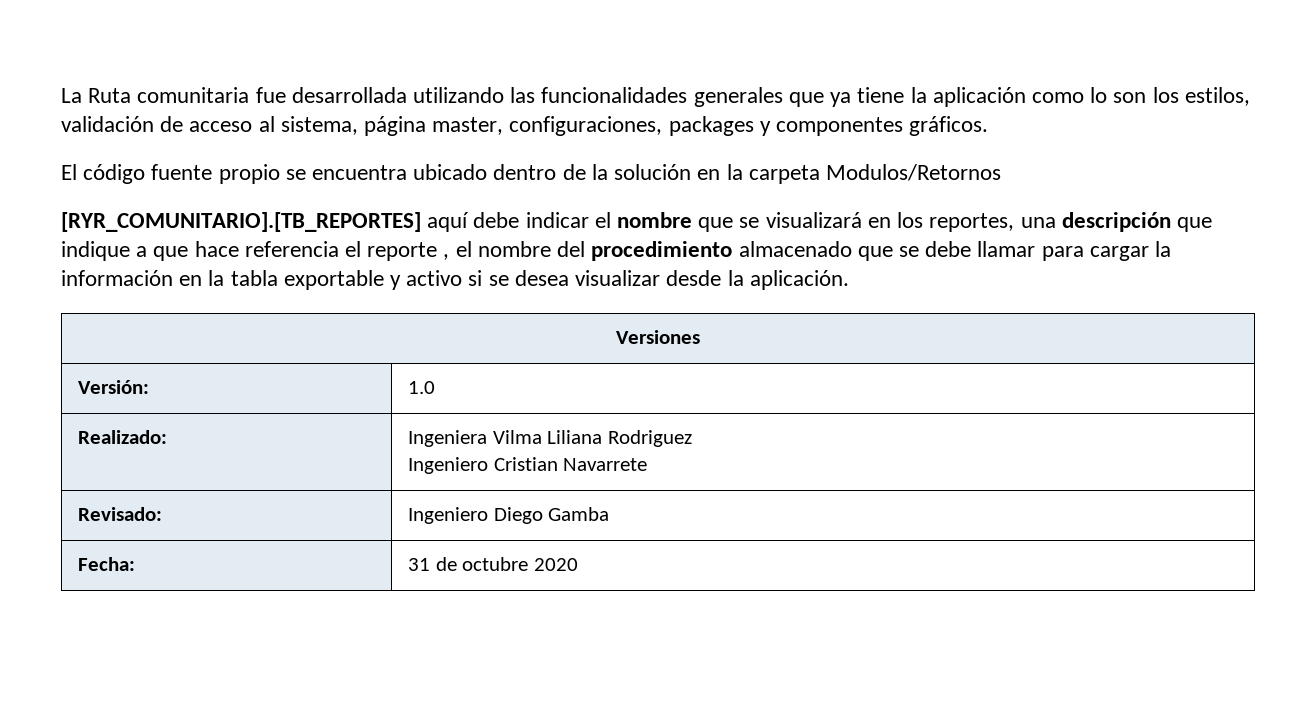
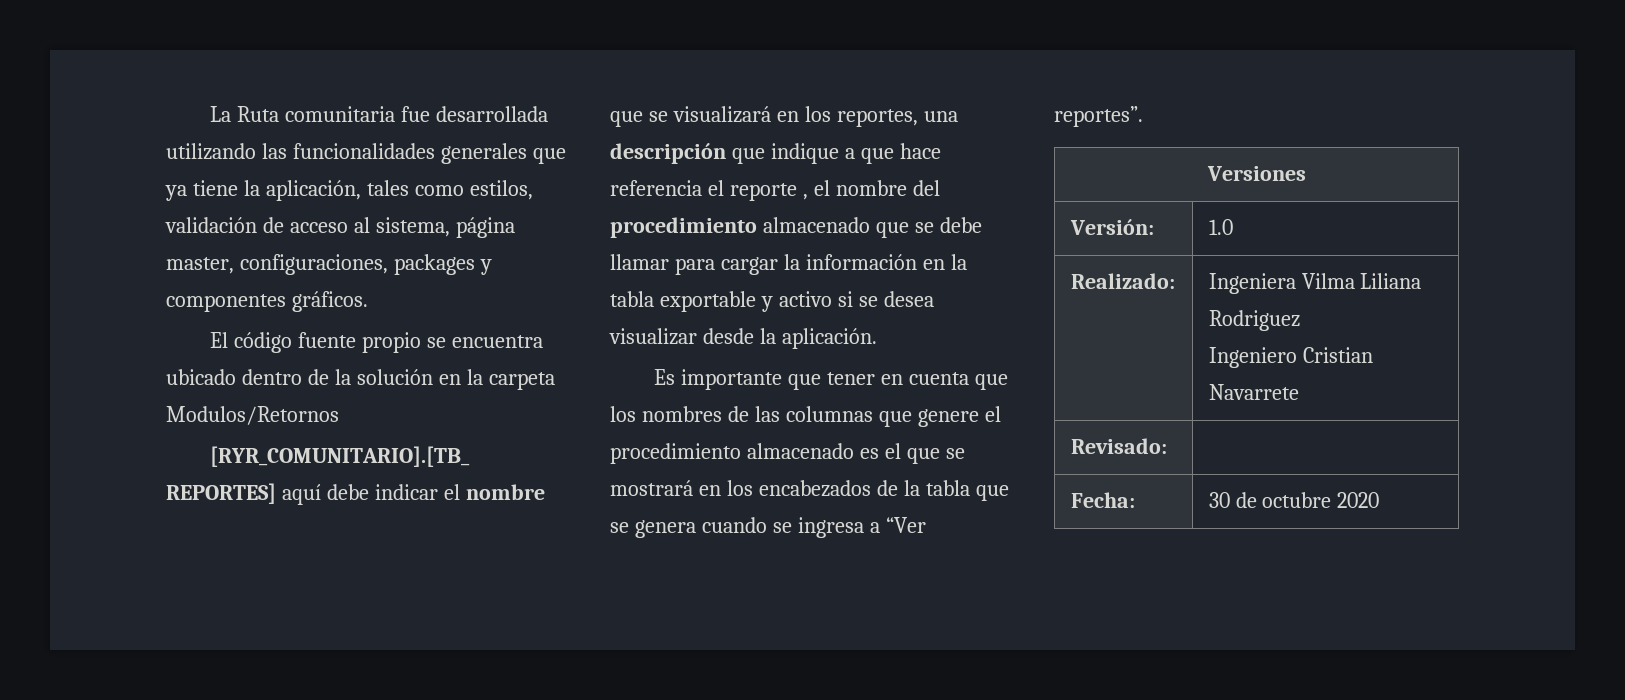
- La Ruta comunitaria fue desarrollada utilizando las funcionalidades generales que ya tiene la aplicación como lo son los estilos, validación de acceso al sistema, página master, configuraciones, packages y componentes gráficos.
+ La Ruta comunitaria fue desarrollada utilizando las funcionalidades generales que ya tiene la aplicación, tales como estilos, validación de acceso al sistema, página master, configuraciones, packages y componentes gráficos.
+ Es importante que tener en cuenta que los nombres de las columnas que genere el procedimiento almacenado es el que se mostrará en los encabezados de la tabla que se genera cuando se ingresa a “Ver reportes”.
- Revisado: | Ingeniero Diego Gamba
+ Revisado: |
- Fecha: | 31 de octubre 2020
+ Fecha: | 30 de octubre 2020

